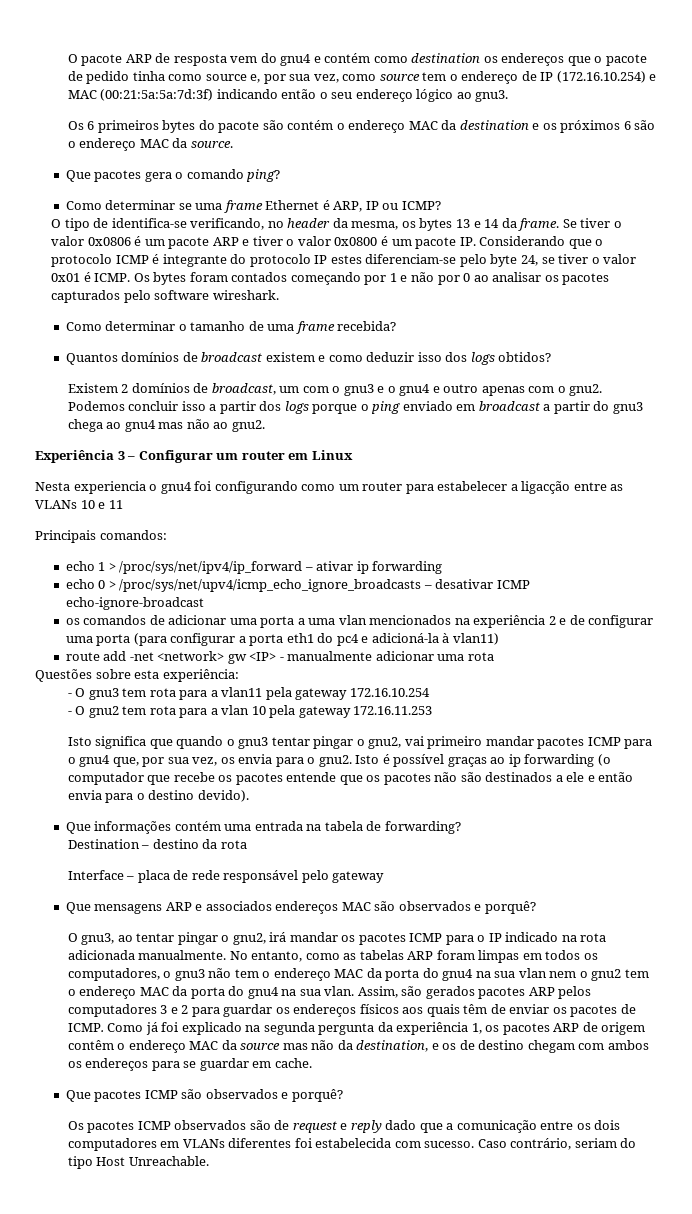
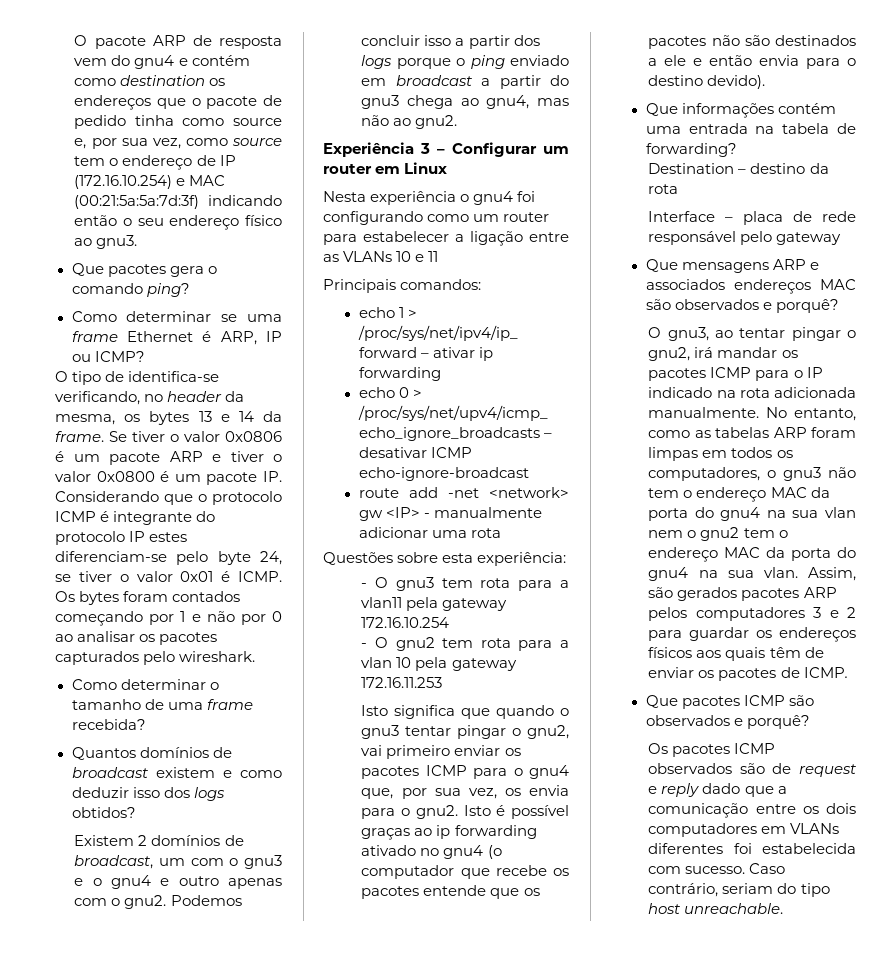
- O pacote ARP de resposta vem do gnu4 e contém como destination os endereços que o pacote de pedido tinha como source e, por sua vez, como source tem o endereço de IP (172.16.10.254) e MAC (00:21:5a:5a:7d:3f) indicando então o seu endereço lógico ao gnu3.
+ O pacote ARP de resposta vem do gnu4 e contém como destination os endereços que o pacote de pedido tinha como source e, por sua vez, como source tem o endereço de IP (172.16.10.254) e MAC (00:21:5a:5a:7d:3f) indicando então o seu endereço físico ao gnu3.
- Os 6 primeiros bytes do pacote são contém o endereço MAC da destination e os próximos 6 são o endereço MAC da source.
- Os bytes foram contados começando por 1 e não por 0 ao analisar os pacotes capturados pelo software wireshark.
+ Os bytes foram contados começando por 1 e não por 0 ao analisar os pacotes capturados pelo wireshark.
- Podemos concluir isso a partir dos logs porque o ping enviado em broadcast a partir do gnu3 chega ao gnu4 mas não ao gnu2.
+ Podemos concluir isso a partir dos logs porque o ping enviado em broadcast a partir do gnu3 chega ao gnu4, mas não ao gnu2.
- Nesta experiencia o gnu4 foi configurando como um router para estabelecer a ligacção entre as VLANs 10 e 11
+ Nesta experiência o gnu4 foi configurando como um router para estabelecer a ligação entre as VLANs 10 e 11
- os comandos de adicionar uma porta a uma vlan mencionados na experiência 2 e de configurar uma porta (para configurar a porta eth1 do pc4 e adicioná-la à vlan11)
- Isto significa que quando o gnu3 tentar pingar o gnu2, vai primeiro mandar pacotes ICMP para o gnu4 que, por sua vez, os envia para o gnu2.
+ Isto significa que quando o gnu3 tentar pingar o gnu2, vai primeiro enviar os pacotes ICMP para o gnu4 que, por sua vez, os envia para o gnu2.
- Isto é possível graças ao ip forwarding (o computador que recebe os pacotes entende que os pacotes não são destinados a ele e então envia para o destino devido).
+ Isto é possível graças ao ip forwarding ativado no gnu4 (o computador que recebe os pacotes entende que os pacotes não são destinados a ele e então envia para o destino devido).
- Como já foi explicado na segunda pergunta da experiência 1, os pacotes ARP de origem contêm o endereço MAC da source mas não da destination, e os de destino chegam com ambos os endereços para se guardar em cache.
- Caso contrário, seriam do tipo Host Unreachable.
+ Caso contrário, seriam do tipo host unreachable.

